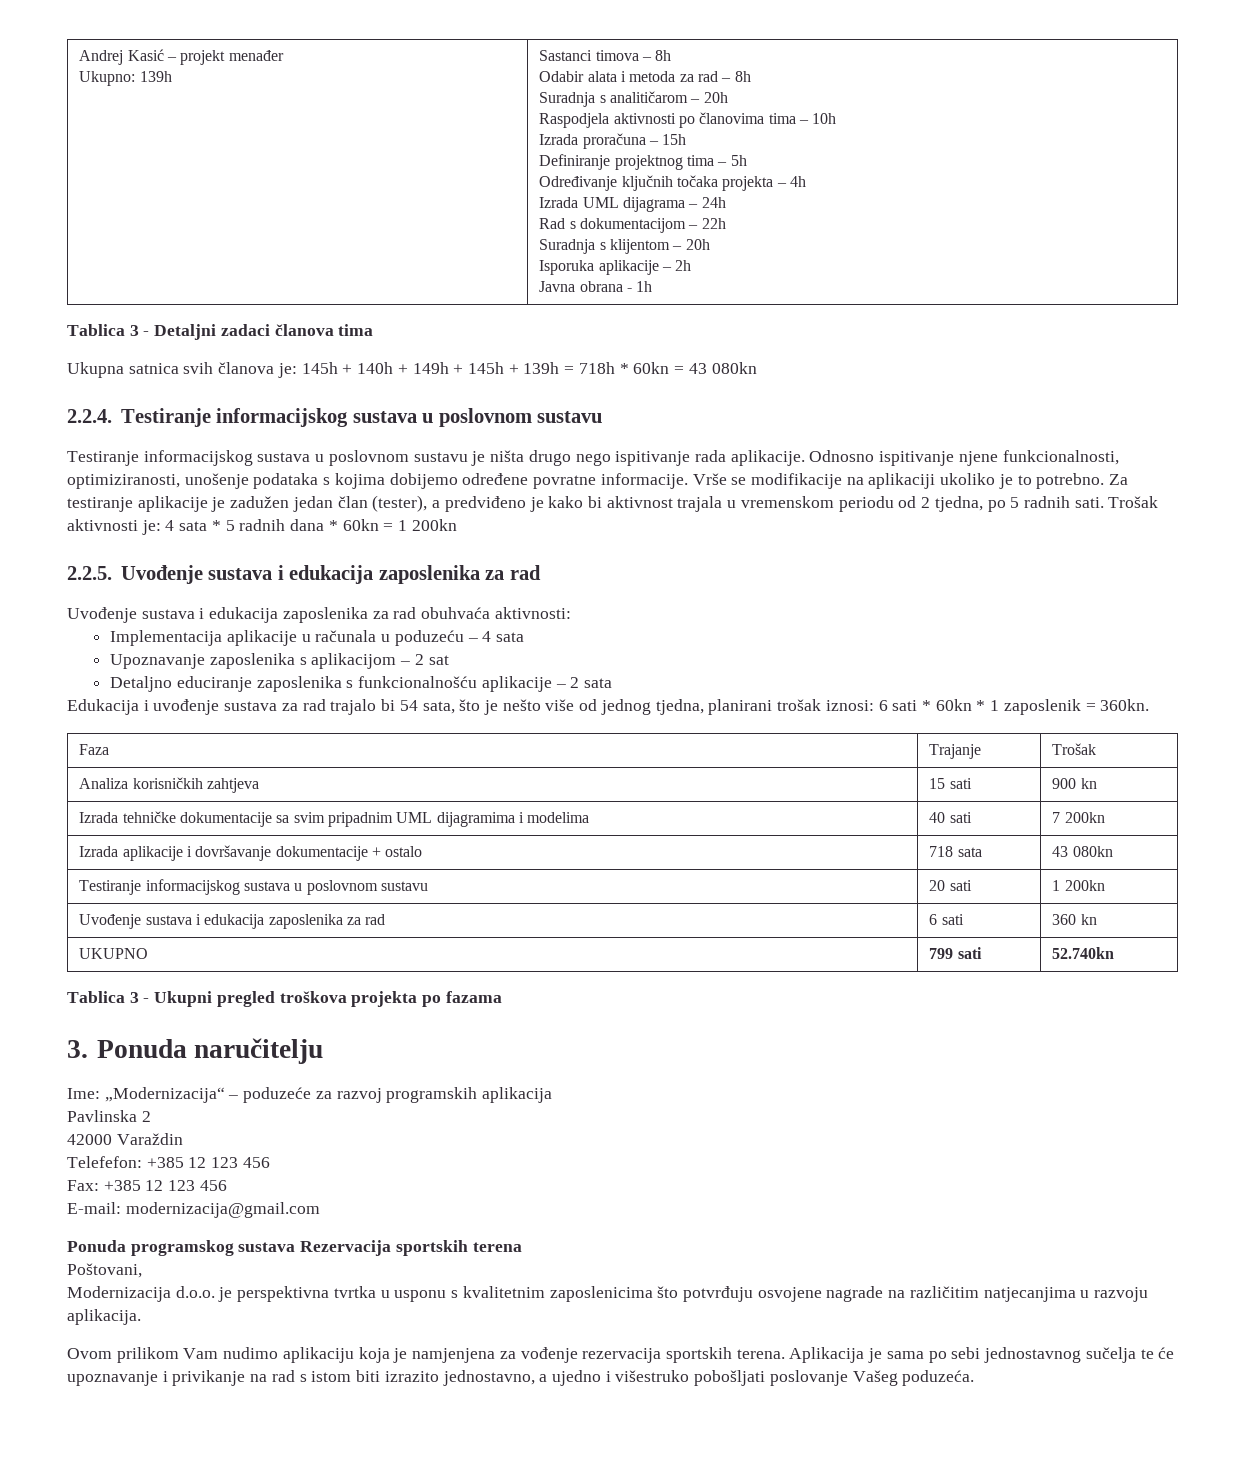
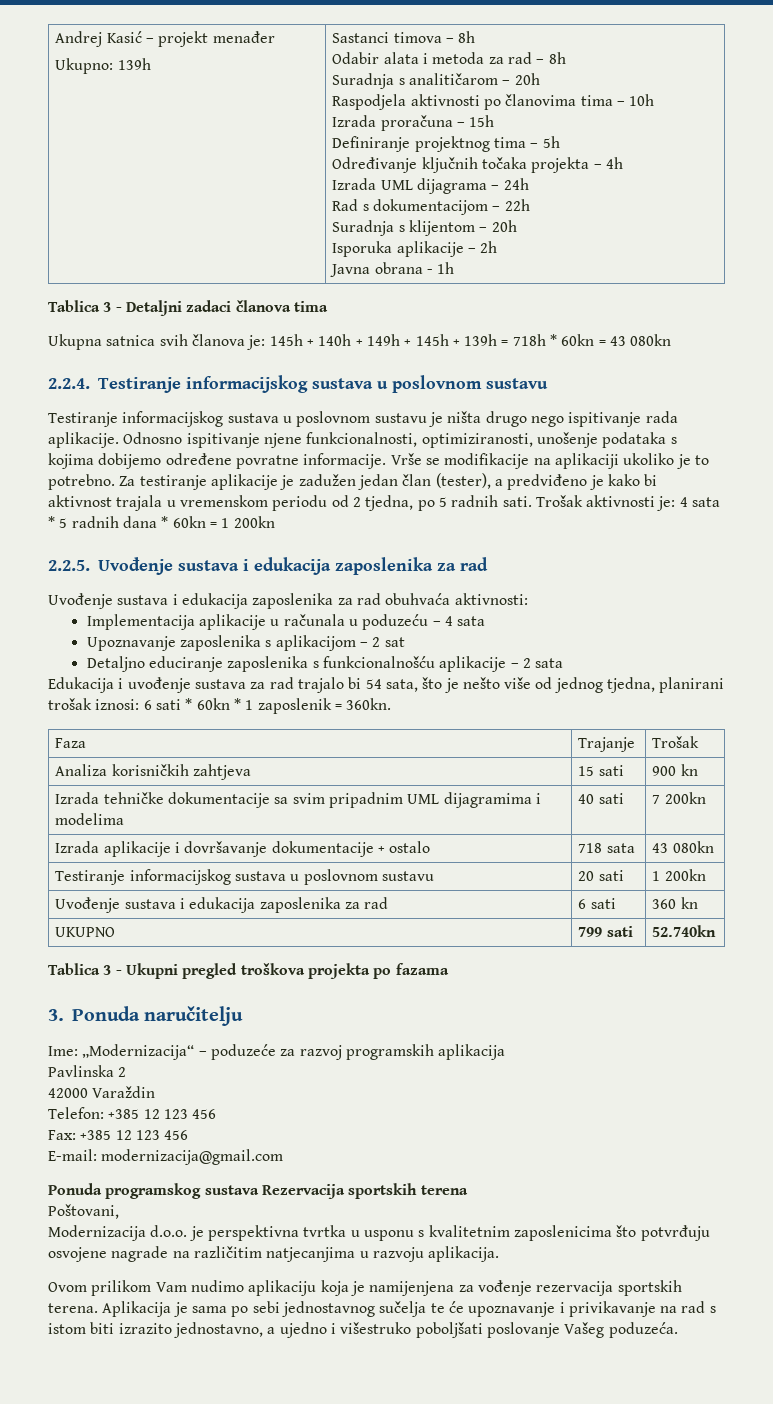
- Telefefon: +385 12 123 456
+ Telefon: +385 12 123 456
- Ovom prilikom Vam nudimo aplikaciju koja je namjenjena za vođenje rezervacija sportskih terena.
+ Ovom prilikom Vam nudimo aplikaciju koja je namijenjena za vođenje rezervacija sportskih terena.
- Aplikacija je sama po sebi jednostavnog sučelja te će upoznavanje i privikanje na rad s istom biti izrazito jednostavno, a ujedno i višestruko pobošljati poslovanje Vašeg poduzeća.
+ Aplikacija je sama po sebi jednostavnog sučelja te će upoznavanje i privikavanje na rad s istom biti izrazito jednostavno, a ujedno i višestruko poboljšati poslovanje Vašeg poduzeća.

